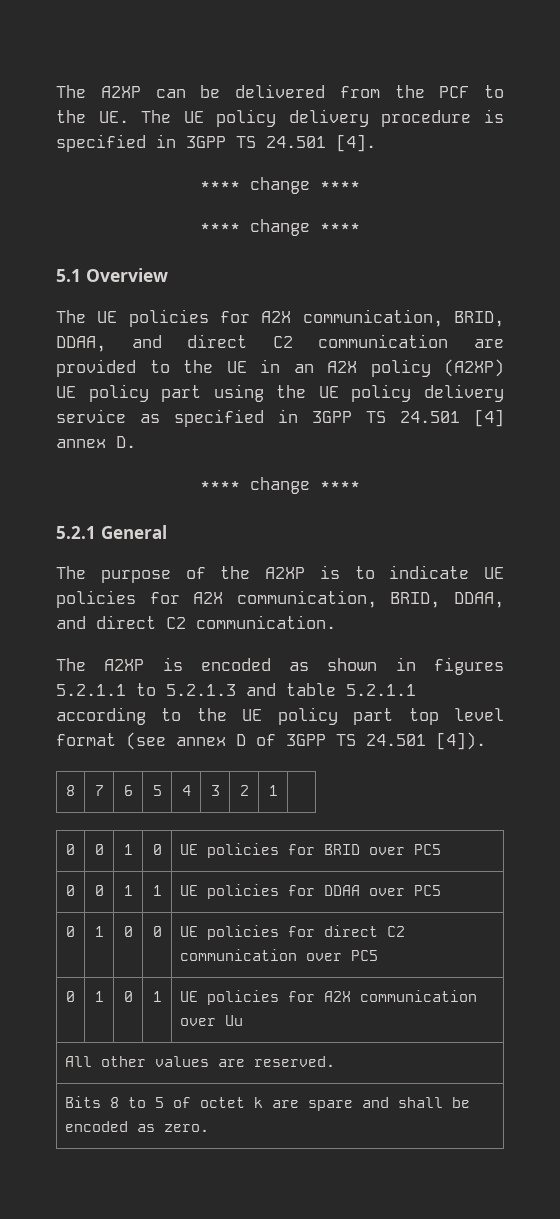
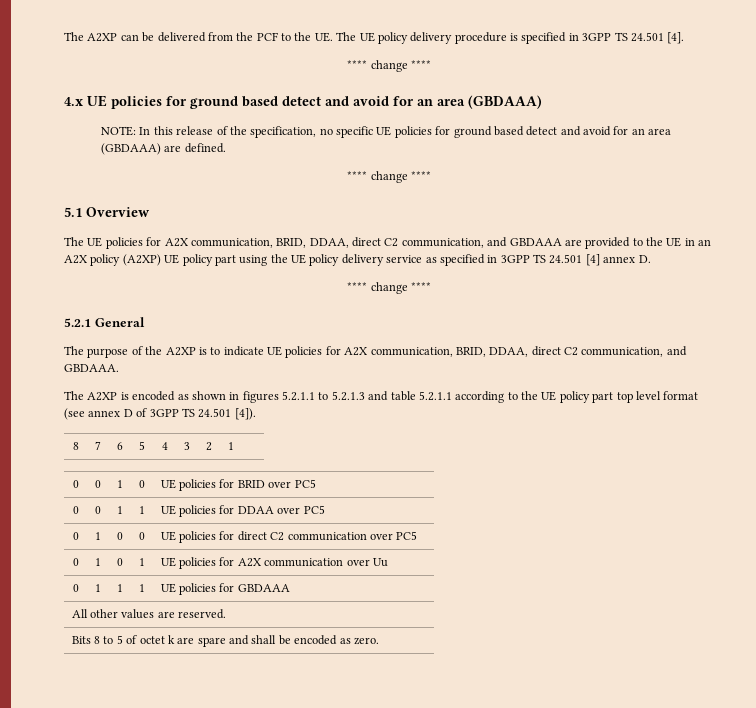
+ 4.x UE policies for ground based detect and avoid for an area (GBDAAA)
+ NOTE: In this release of the specification, no specific UE policies for ground based detect and avoid for an area (GBDAAA) are defined.
- The UE policies for A2X communication, BRID, DDAA, and direct C2 communication are provided to the UE in an A2X policy (A2XP) UE policy part using the UE policy delivery service as specified in 3GPP TS 24.501 [4] annex D.
+ The UE policies for A2X communication, BRID, DDAA, direct C2 communication, and GBDAAA are provided to the UE in an A2X policy (A2XP) UE policy part using the UE policy delivery service as specified in 3GPP TS 24.501 [4] annex D.
- The purpose of the A2XP is to indicate UE policies for A2X communication, BRID, DDAA, and direct C2 communication.
+ The purpose of the A2XP is to indicate UE policies for A2X communication, BRID, DDAA, direct C2 communication, and GBDAAA.
+ 0 | 1 | 1 | 1 | UE policies for GBDAAA

